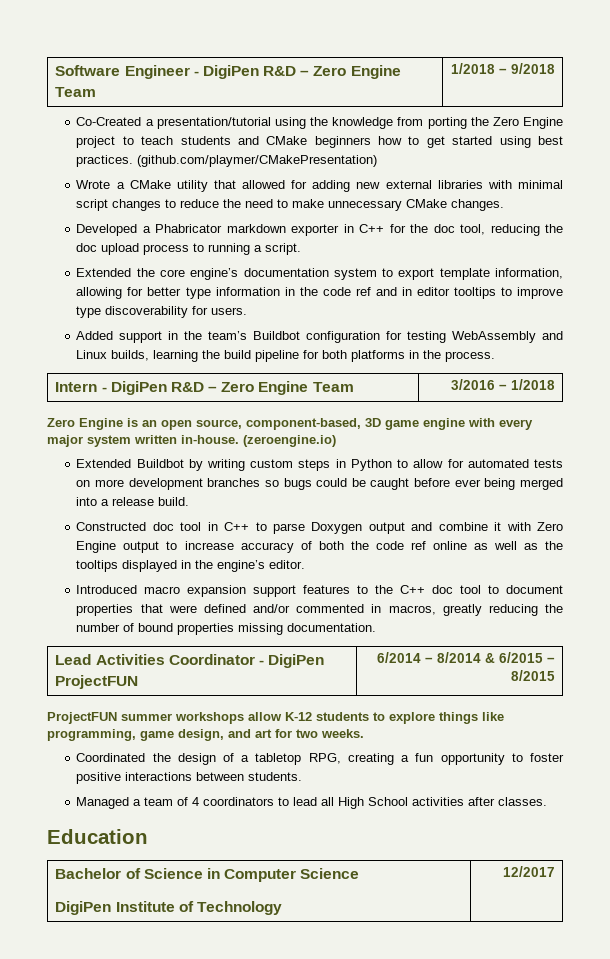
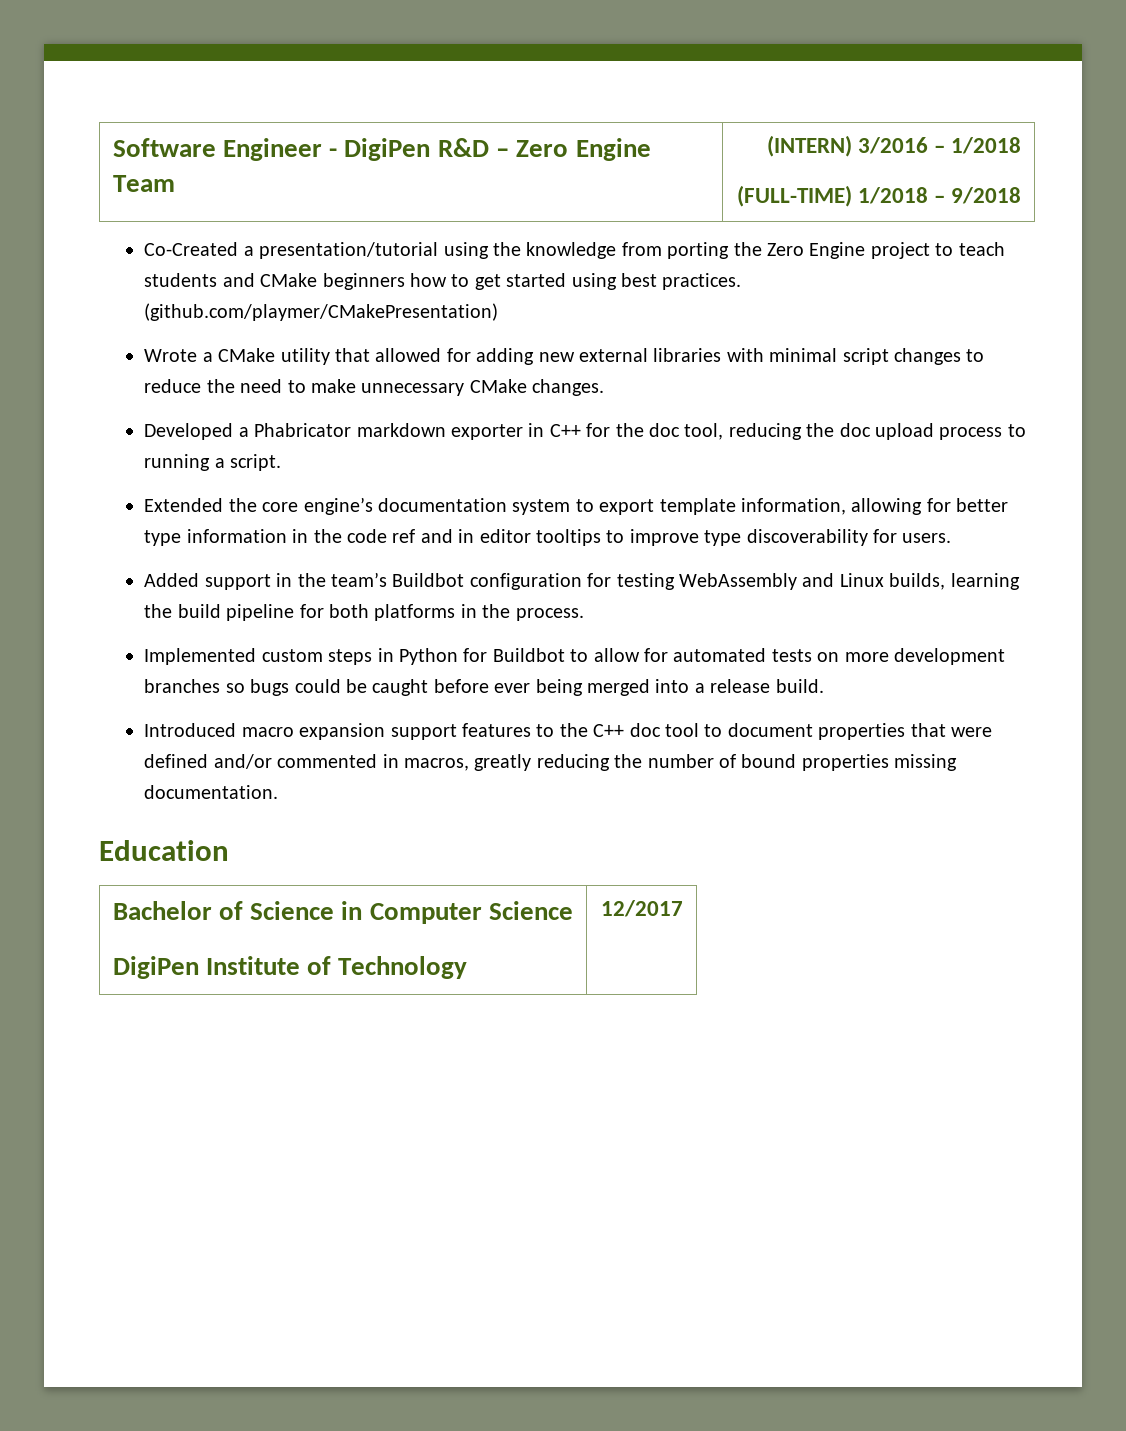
- Software Engineer - DigiPen R&D – Zero Engine Team | 1/2018 – 9/2018
+ Software Engineer - DigiPen R&D – Zero Engine Team | (INTERN) 3/2016 – 1/2018
+ (FULL-TIME) 1/2018 – 9/2018
- Intern - DigiPen R&D – Zero Engine Team | 3/2016 – 1/2018
- Zero Engine is an open source, component-based, 3D game engine with every major system written in-house. (zeroengine.io)
- Extended Buildbot by writing custom steps in Python to allow for automated tests on more development branches so bugs could be caught before ever being merged into a release build.
+ Implemented custom steps in Python for Buildbot to allow for automated tests on more development branches so bugs could be caught before ever being merged into a release build.
- Constructed doc tool in C++ to parse Doxygen output and combine it with Zero Engine output to increase accuracy of both the code ref online as well as the tooltips displayed in the engine’s editor.
- Lead Activities Coordinator - DigiPen ProjectFUN | 6/2014 – 8/2014 & 6/2015 – 8/2015
- ProjectFUN summer workshops allow K-12 students to explore things like programming, game design, and art for two weeks.
- Coordinated the design of a tabletop RPG, creating a fun opportunity to foster positive interactions between students.
- Managed a team of 4 coordinators to lead all High School activities after classes.

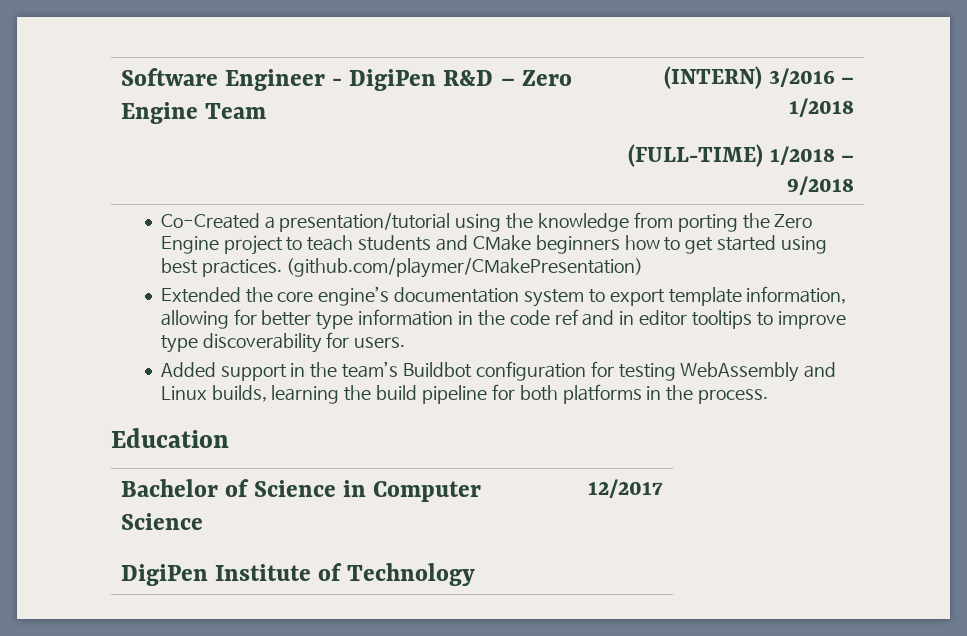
- Wrote a CMake utility that allowed for adding new external libraries with minimal script changes to reduce the need to make unnecessary CMake changes.
- Developed a Phabricator markdown exporter in C++ for the doc tool, reducing the doc upload process to running a script.
- Implemented custom steps in Python for Buildbot to allow for automated tests on more development branches so bugs could be caught before ever being merged into a release build.
- Introduced macro expansion support features to the C++ doc tool to document properties that were defined and/or commented in macros, greatly reducing the number of bound properties missing documentation.

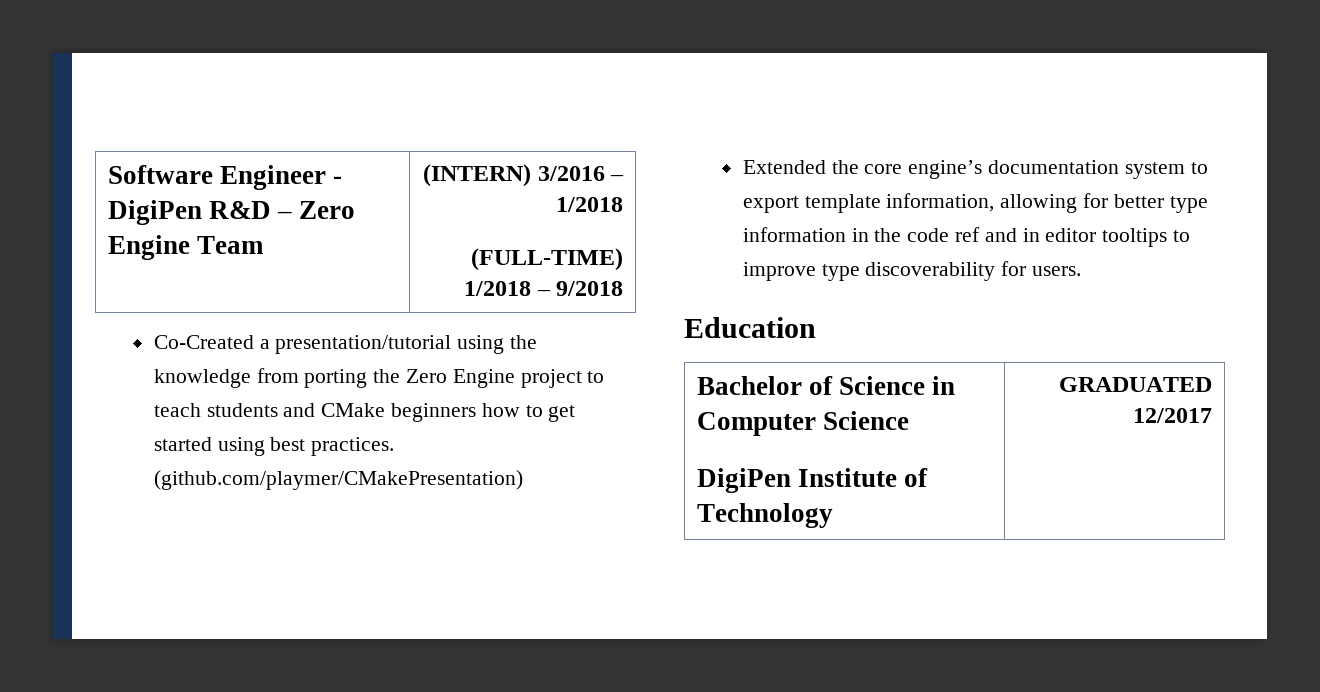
- Added support in the team’s Buildbot configuration for testing WebAssembly and Linux builds, learning the build pipeline for both platforms in the process.
  Bachelor of Science in Computer Science
- DigiPen Institute of Technology | 12/2017
+ DigiPen Institute of Technology | GRADUATED 12/2017

